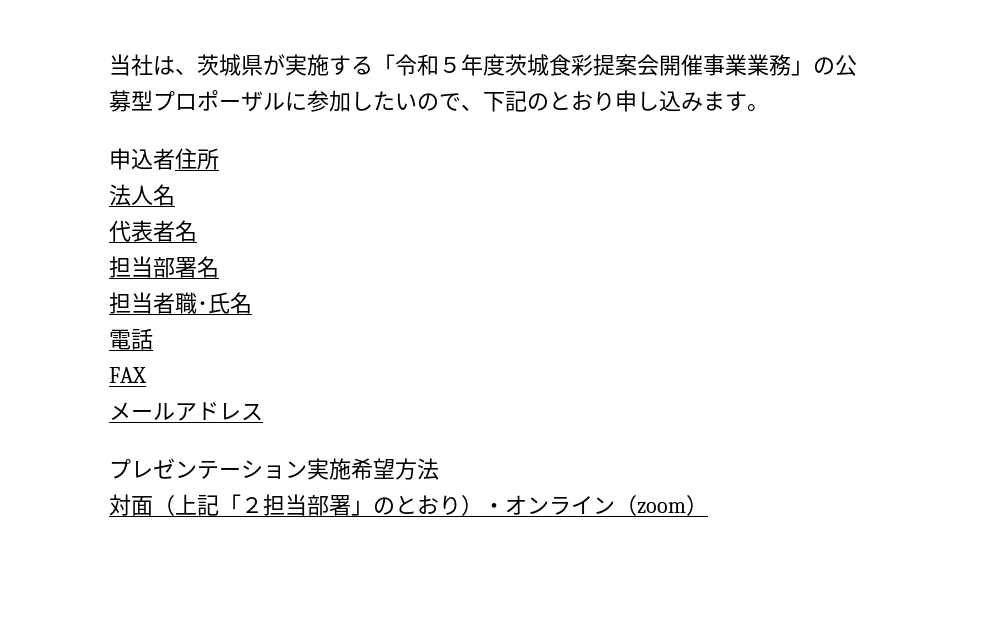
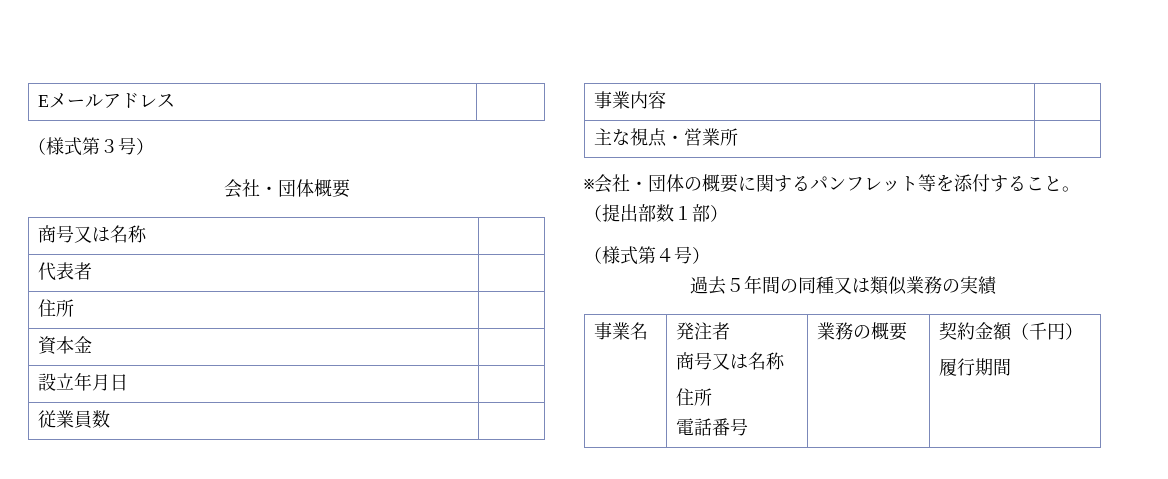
- 当社は、茨城県が実施する「令和５年度茨城食彩提案会開催事業業務」の公募型プロポーザルに参加したいので、下記のとおり申し込みます。
- 申込者住所
- 法人名
- 代表者名
- 担当部署名
- 担当者職･氏名
- 電話
- FAX
- メールアドレス
- プレゼンテーション実施希望方法
- 対面（上記「２担当部署」のとおり）・オンライン（zoom）
+ Eメールアドレス |
+ （様式第３号）
+ 会社・団体概要
+ 商号又は名称 |
+ 代表者 |
+ 住所 |
+ 資本金 |
+ 設立年月日 |
+ 従業員数 |
+ 事業内容 |
+ 主な視点・営業所 |
+ ※会社・団体の概要に関するパンフレット等を添付すること。（提出部数１部）
+ （様式第４号）
+ 過去５年間の同種又は類似業務の実績
+ 事業名 | 発注者
+ 商号又は名称
+ 住所
+ 電話番号 | 業務の概要 | 契約金額（千円）
+ 履行期間

